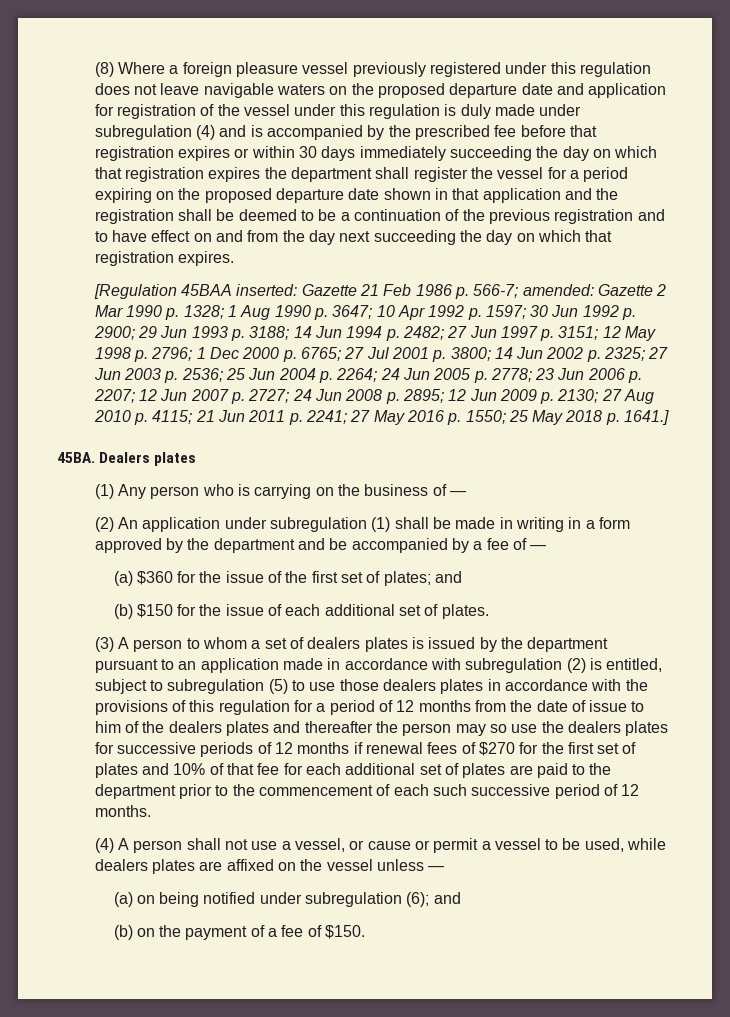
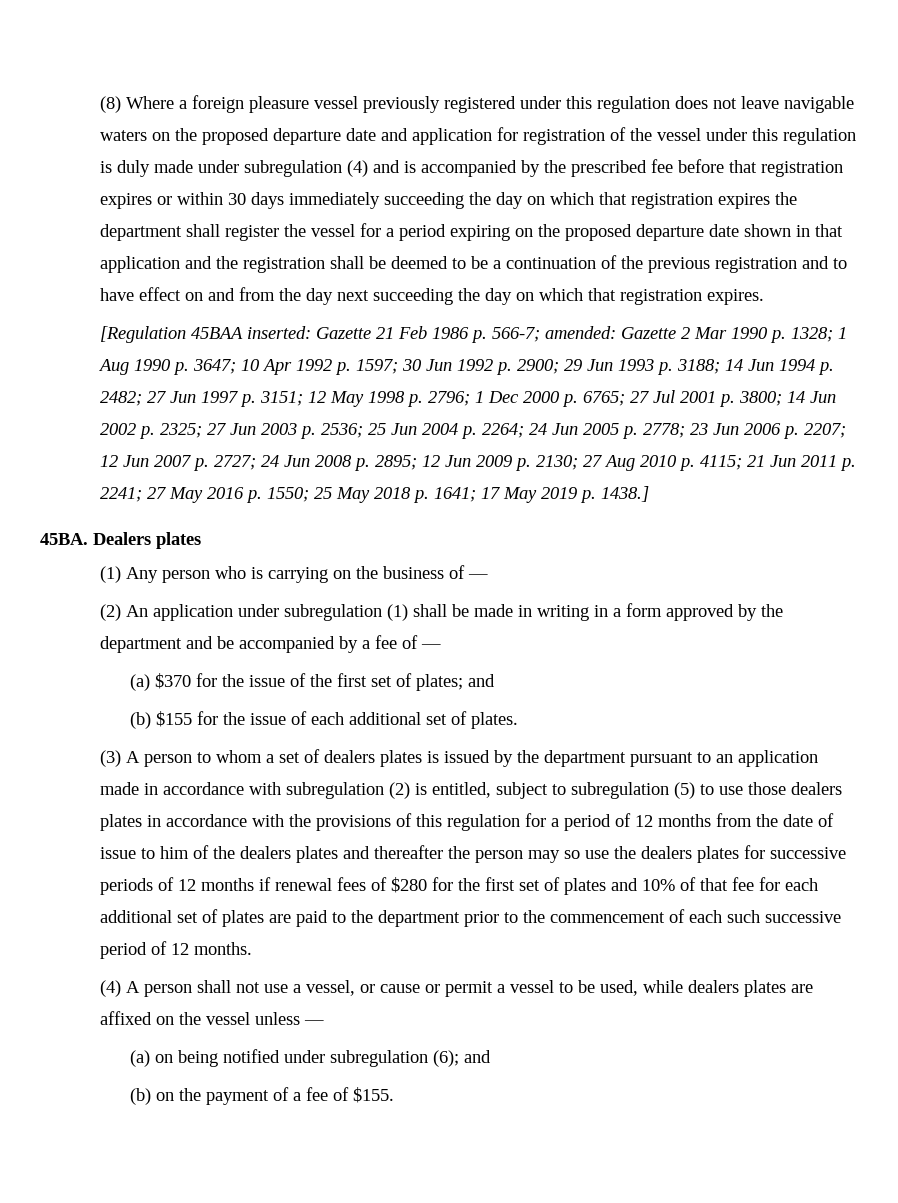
- 25 May 2018 p. 1641.]
+ 25 May 2018 p. 1641; 17 May 2019 p. 1438.]
- (a) $360 for the issue of the first set of plates; and
+ (a) $370 for the issue of the first set of plates; and
- (b) $150 for the issue of each additional set of plates.
+ (b) $155 for the issue of each additional set of plates.
- (3) A person to whom a set of dealers plates is issued by the department pursuant to an application made in accordance with subregulation (2) is entitled, subject to subregulation (5) to use those dealers plates in accordance with the provisions of this regulation for a period of 12 months from the date of issue to him of the dealers plates and thereafter the person may so use the dealers plates for successive periods of 12 months if renewal fees of $270 for the first set of plates and 10% of that fee for each additional set of plates are paid to the department prior to the commencement of each such successive period of 12 months.
+ (3) A person to whom a set of dealers plates is issued by the department pursuant to an application made in accordance with subregulation (2) is entitled, subject to subregulation (5) to use those dealers plates in accordance with the provisions of this regulation for a period of 12 months from the date of issue to him of the dealers plates and thereafter the person may so use the dealers plates for successive periods of 12 months if renewal fees of $280 for the first set of plates and 10% of that fee for each additional set of plates are paid to the department prior to the commencement of each such successive period of 12 months.
- (b) on the payment of a fee of $150.
+ (b) on the payment of a fee of $155.

